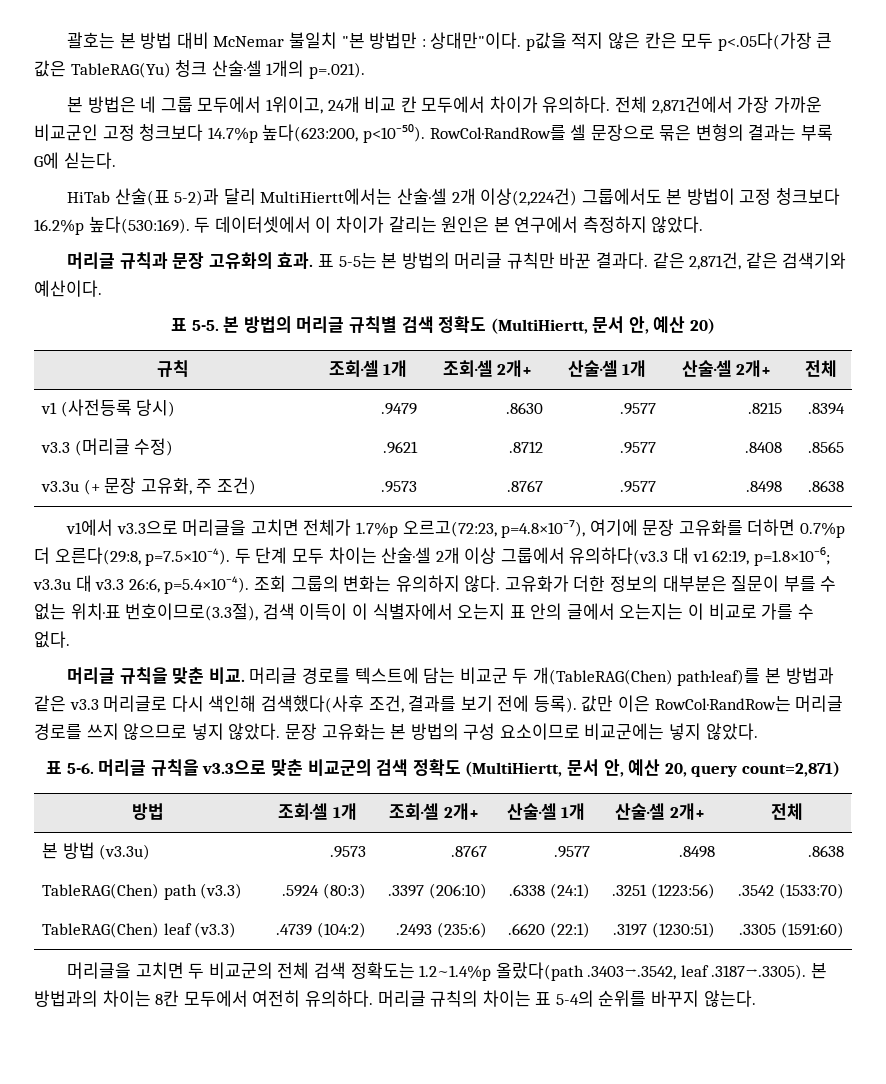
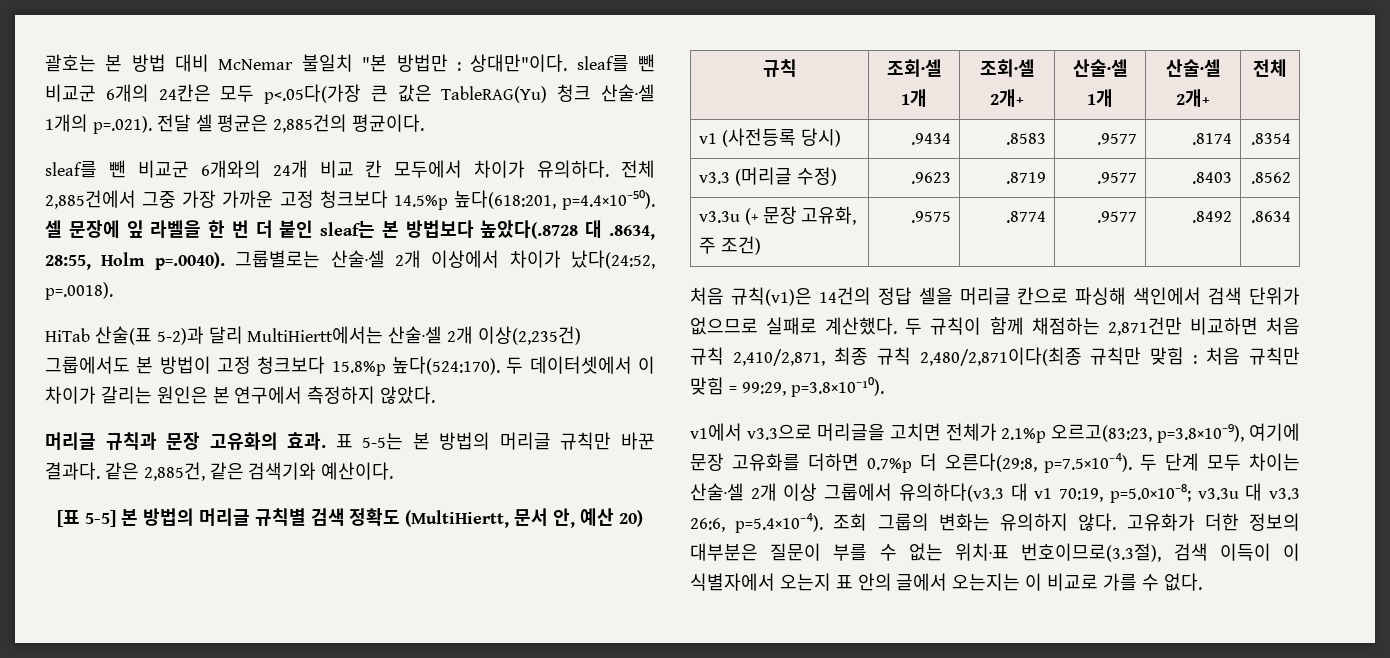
- 괄호는 본 방법 대비 McNemar 불일치 "본 방법만 : 상대만"이다. p값을 적지 않은 칸은 모두 p<.05다(가장 큰 값은 TableRAG(Yu) 청크 산술·셀 1개의 p=.021).
- 본 방법은 네 그룹 모두에서 1위이고, 24개 비교 칸 모두에서 차이가 유의하다.
+ 괄호는 본 방법 대비 McNemar 불일치 "본 방법만 : 상대만"이다. sleaf를 뺀 비교군 6개의 24칸은 모두 p<.05다(가장 큰 값은 TableRAG(Yu) 청크 산술·셀 1개의 p=.021). 전달 셀 평균은 2,885건의 평균이다.
+ sleaf를 뺀 비교군 6개와의 24개 비교 칸 모두에서 차이가 유의하다.
- 전체 2,871건에서 가장 가까운 비교군인 고정 청크보다 14.7%p 높다(623:200, p<10⁻⁵⁰). RowCol·RandRow를 셀 문장으로 묶은 변형의 결과는 부록 G에 싣는다.
+ 전체 2,885건에서 그중 가장 가까운 고정 청크보다 14.5%p 높다(618:201, p=4.4×10⁻⁵⁰). 셀 문장에 잎 라벨을 한 번 더 붙인 sleaf는 본 방법보다 높았다(.8728 대 .8634, 28:55, Holm p=.0040). 그룹별로는 산술·셀 2개 이상에서 차이가 났다(24:52, p=.0018).
- HiTab 산술(표 5-2)과 달리 MultiHiertt에서는 산술·셀 2개 이상(2,224건) 그룹에서도 본 방법이 고정 청크보다 16.2%p 높다(530:169).
+ HiTab 산술(표 5-2)과 달리 MultiHiertt에서는 산술·셀 2개 이상(2,235건) 그룹에서도 본 방법이 고정 청크보다 15.8%p 높다(524:170).
- 같은 2,871건, 같은 검색기와 예산이다.
+ 같은 2,885건, 같은 검색기와 예산이다.
- 표 5-5. 본 방법의 머리글 규칙별 검색 정확도 (MultiHiertt, 문서 안, 예산 20)
+ [표 5-5] 본 방법의 머리글 규칙별 검색 정확도 (MultiHiertt, 문서 안, 예산 20)
- v1 (사전등록 당시) | .9479 | .8630 | .9577 | .8215 | .8394
+ v1 (사전등록 당시) | .9434 | .8583 | .9577 | .8174 | .8354
- v3.3 (머리글 수정) | .9621 | .8712 | .9577 | .8408 | .8565
+ v3.3 (머리글 수정) | .9623 | .8719 | .9577 | .8403 | .8562
- v3.3u (+ 문장 고유화, 주 조건) | .9573 | .8767 | .9577 | .8498 | .8638
+ v3.3u (+ 문장 고유화, 주 조건) | .9575 | .8774 | .9577 | .8492 | .8634
+ 처음 규칙(v1)은 14건의 정답 셀을 머리글 칸으로 파싱해 색인에서 검색 단위가 없으므로 실패로 계산했다. 두 규칙이 함께 채점하는 2,871건만 비교하면 처음 규칙 2,410/2,871, 최종 규칙 2,480/2,871이다(최종 규칙만 맞힘 : 처음 규칙만 맞힘 = 99:29, p=3.8×10⁻¹⁰).
- v1에서 v3.3으로 머리글을 고치면 전체가 1.7%p 오르고(72:23, p=4.8×10⁻⁷), 여기에 문장 고유화를 더하면 0.7%p 더 오른다(29:8, p=7.5×10⁻⁴). 두 단계 모두 차이는 산술·셀 2개 이상 그룹에서 유의하다(v3.3 대 v1 62:19, p=1.8×10⁻⁶; v3.3u 대 v3.3 26:6, p=5.4×10⁻⁴). 조회 그룹의 변화는 유의하지 않다.
+ v1에서 v3.3으로 머리글을 고치면 전체가 2.1%p 오르고(83:23, p=3.8×10⁻⁹), 여기에 문장 고유화를 더하면 0.7%p 더 오른다(29:8, p=7.5×10⁻⁴). 두 단계 모두 차이는 산술·셀 2개 이상 그룹에서 유의하다(v3.3 대 v1 70:19, p=5.0×10⁻⁸; v3.3u 대 v3.3 26:6, p=5.4×10⁻⁴). 조회 그룹의 변화는 유의하지 않다.
- 머리글 규칙을 맞춘 비교. 머리글 경로를 텍스트에 담는 비교군 두 개(TableRAG(Chen) path·leaf)를 본 방법과 같은 v3.3 머리글로 다시 색인해 검색했다(사후 조건, 결과를 보기 전에 등록). 값만 이은 RowCol·RandRow는 머리글 경로를 쓰지 않으므로 넣지 않았다. 문장 고유화는 본 방법의 구성 요소이므로 비교군에는 넣지 않았다.
- 표 5-6. 머리글 규칙을 v3.3으로 맞춘 비교군의 검색 정확도 (MultiHiertt, 문서 안, 예산 20, query count=2,871)
- 방법 | 조회·셀 1개 | 조회·셀 2개+ | 산술·셀 1개 | 산술·셀 2개+ | 전체
- 본 방법 (v3.3u) | .9573 | .8767 | .9577 | .8498 | .8638
- TableRAG(Chen) path (v3.3) | .5924 (80:3) | .3397 (206:10) | .6338 (24:1) | .3251 (1223:56) | .3542 (1533:70)
- TableRAG(Chen) leaf (v3.3) | .4739 (104:2) | .2493 (235:6) | .6620 (22:1) | .3197 (1230:51) | .3305 (1591:60)
- 머리글을 고치면 두 비교군의 전체 검색 정확도는 1.2~1.4%p 올랐다(path .3403→.3542, leaf .3187→.3305). 본 방법과의 차이는 8칸 모두에서 여전히 유의하다. 머리글 규칙의 차이는 표 5-4의 순위를 바꾸지 않는다.

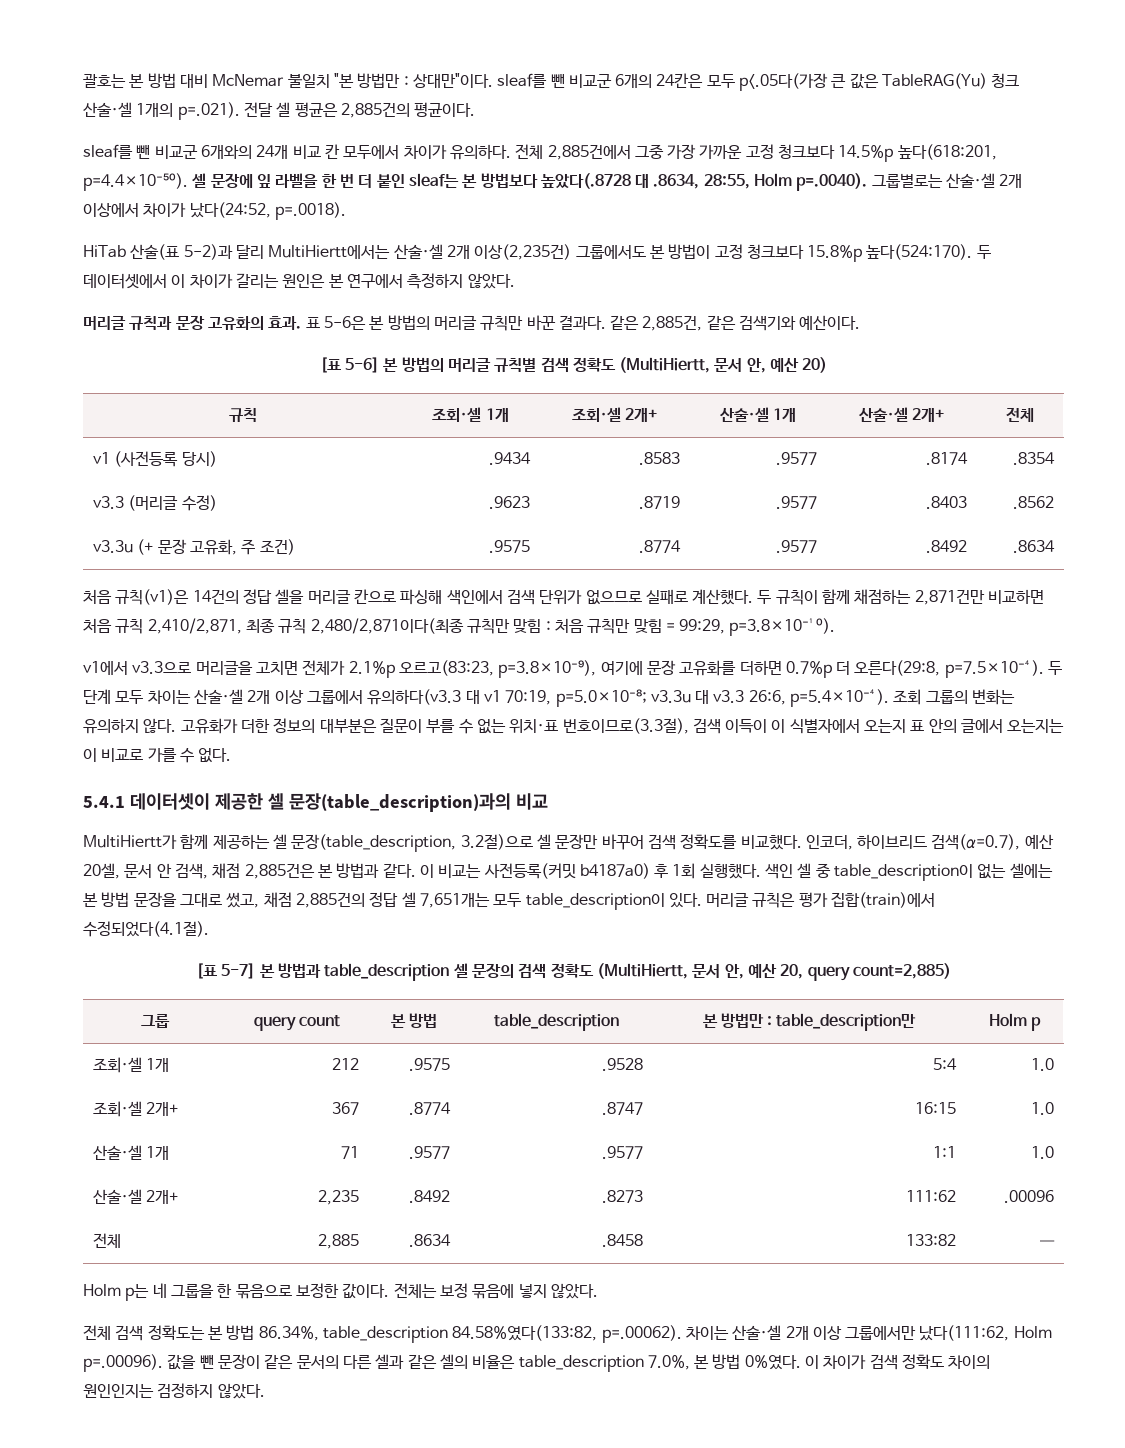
- 표 5-5는 본 방법의 머리글 규칙만 바꾼 결과다.
+ 표 5-6은 본 방법의 머리글 규칙만 바꾼 결과다.
- [표 5-5] 본 방법의 머리글 규칙별 검색 정확도 (MultiHiertt, 문서 안, 예산 20)
+ [표 5-6] 본 방법의 머리글 규칙별 검색 정확도 (MultiHiertt, 문서 안, 예산 20)
+ 5.4.1 데이터셋이 제공한 셀 문장(table_description)과의 비교
+ MultiHiertt가 함께 제공하는 셀 문장(table_description, 3.2절)으로 셀 문장만 바꾸어 검색 정확도를 비교했다. 인코더, 하이브리드 검색(α=0.7), 예산 20셀, 문서 안 검색, 채점 2,885건은 본 방법과 같다. 이 비교는 사전등록(커밋 b4187a0) 후 1회 실행했다. 색인 셀 중 table_description이 없는 셀에는 본 방법 문장을 그대로 썼고, 채점 2,885건의 정답 셀 7,651개는 모두 table_description이 있다. 머리글 규칙은 평가 집합(train)에서 수정되었다(4.1절).
+ [표 5-7] 본 방법과 table_description 셀 문장의 검색 정확도 (MultiHiertt, 문서 안, 예산 20, query count=2,885)
+ 그룹 | query count | 본 방법 | table_description | 본 방법만 : table_description만 | Holm p
+ 조회·셀 1개 | 212 | .9575 | .9528 | 5:4 | 1.0
+ 조회·셀 2개+ | 367 | .8774 | .8747 | 16:15 | 1.0
+ 산술·셀 1개 | 71 | .9577 | .9577 | 1:1 | 1.0
+ 산술·셀 2개+ | 2,235 | .8492 | .8273 | 111:62 | .00096
+ 전체 | 2,885 | .8634 | .8458 | 133:82 | —
+ Holm p는 네 그룹을 한 묶음으로 보정한 값이다. 전체는 보정 묶음에 넣지 않았다.
+ 전체 검색 정확도는 본 방법 86.34%, table_description 84.58%였다(133:82, p=.00062). 차이는 산술·셀 2개 이상 그룹에서만 났다(111:62, Holm p=.00096). 값을 뺀 문장이 같은 문서의 다른 셀과 같은 셀의 비율은 table_description 7.0%, 본 방법 0%였다. 이 차이가 검색 정확도 차이의 원인인지는 검정하지 않았다.

